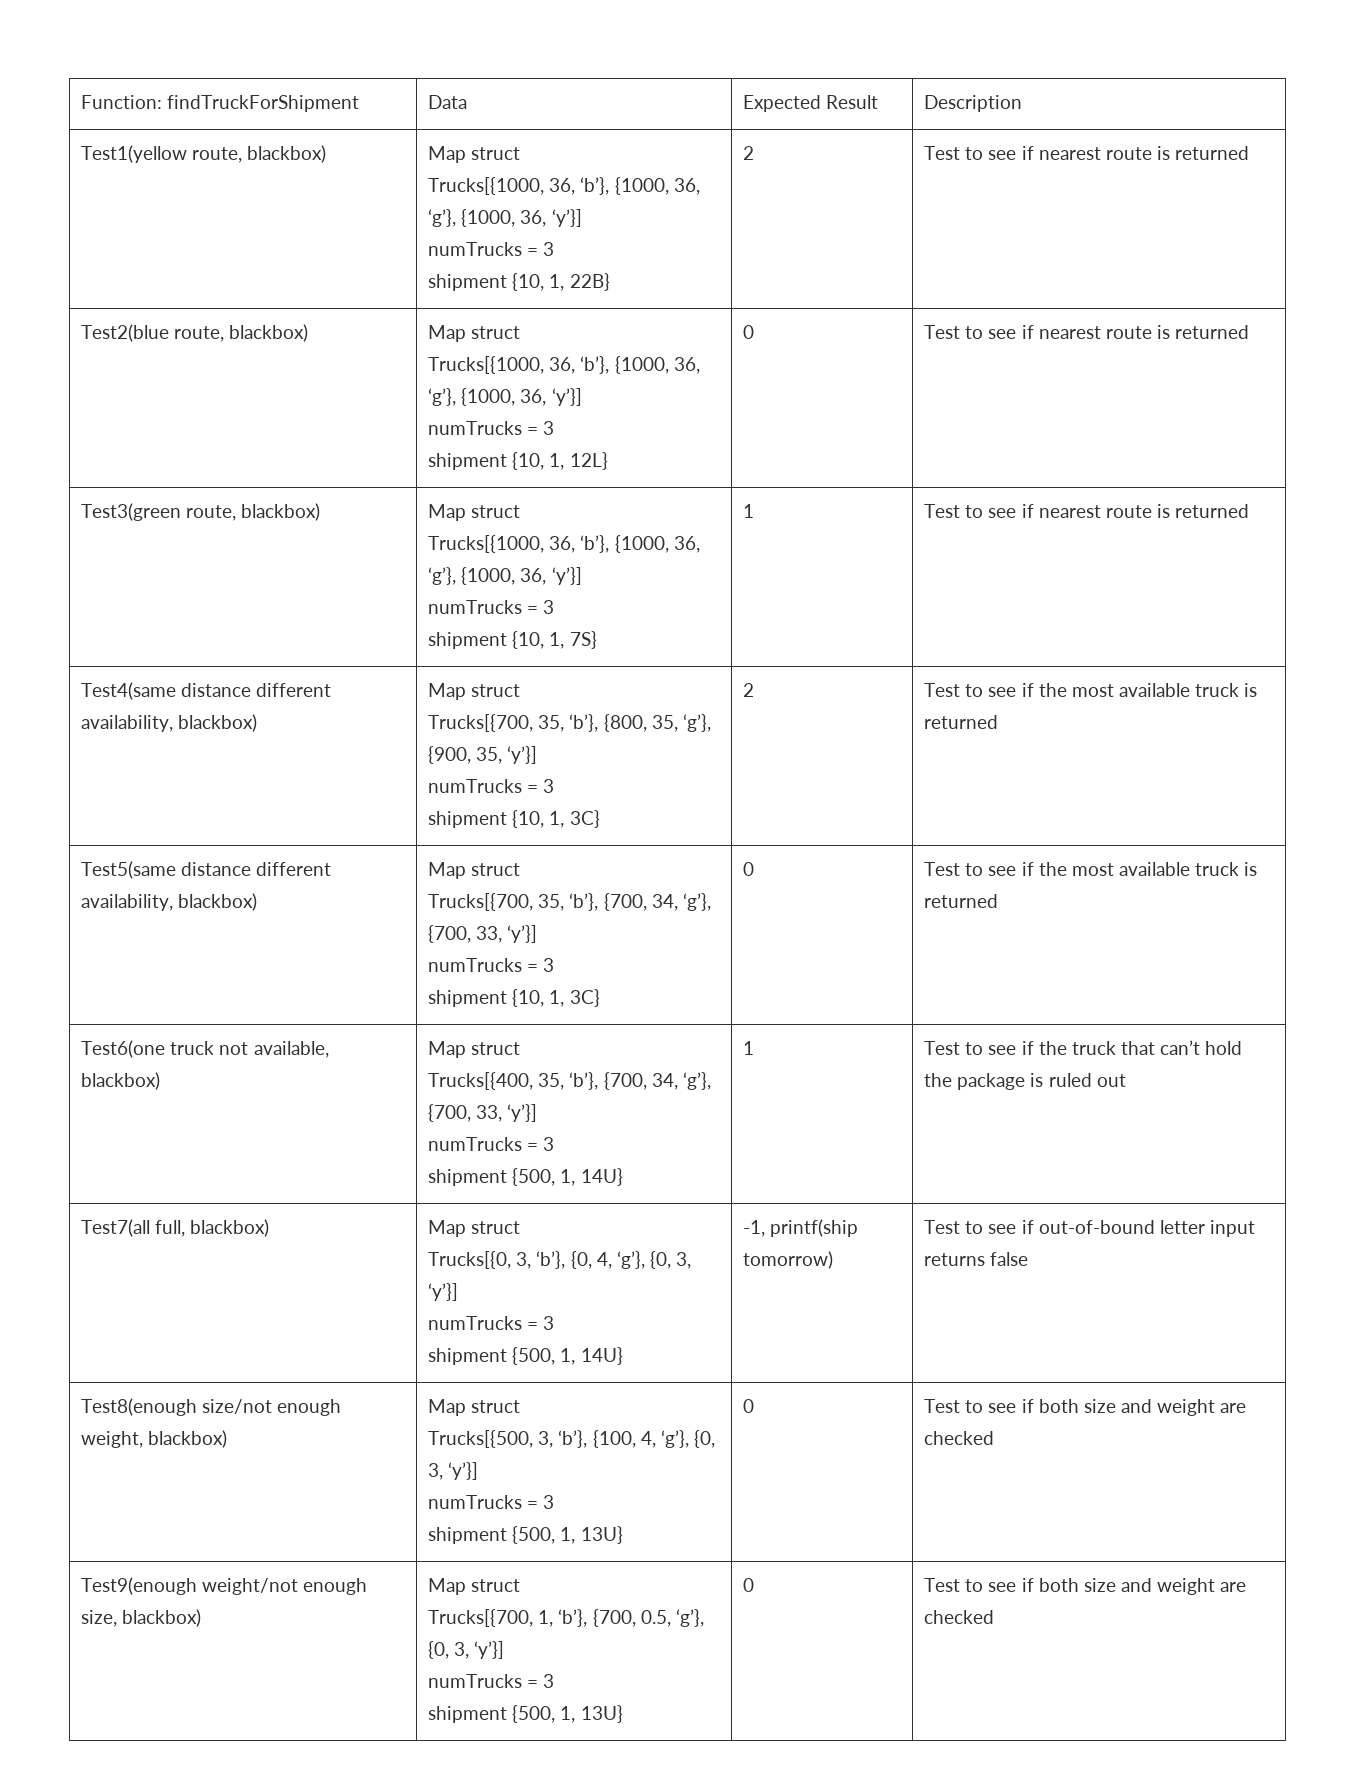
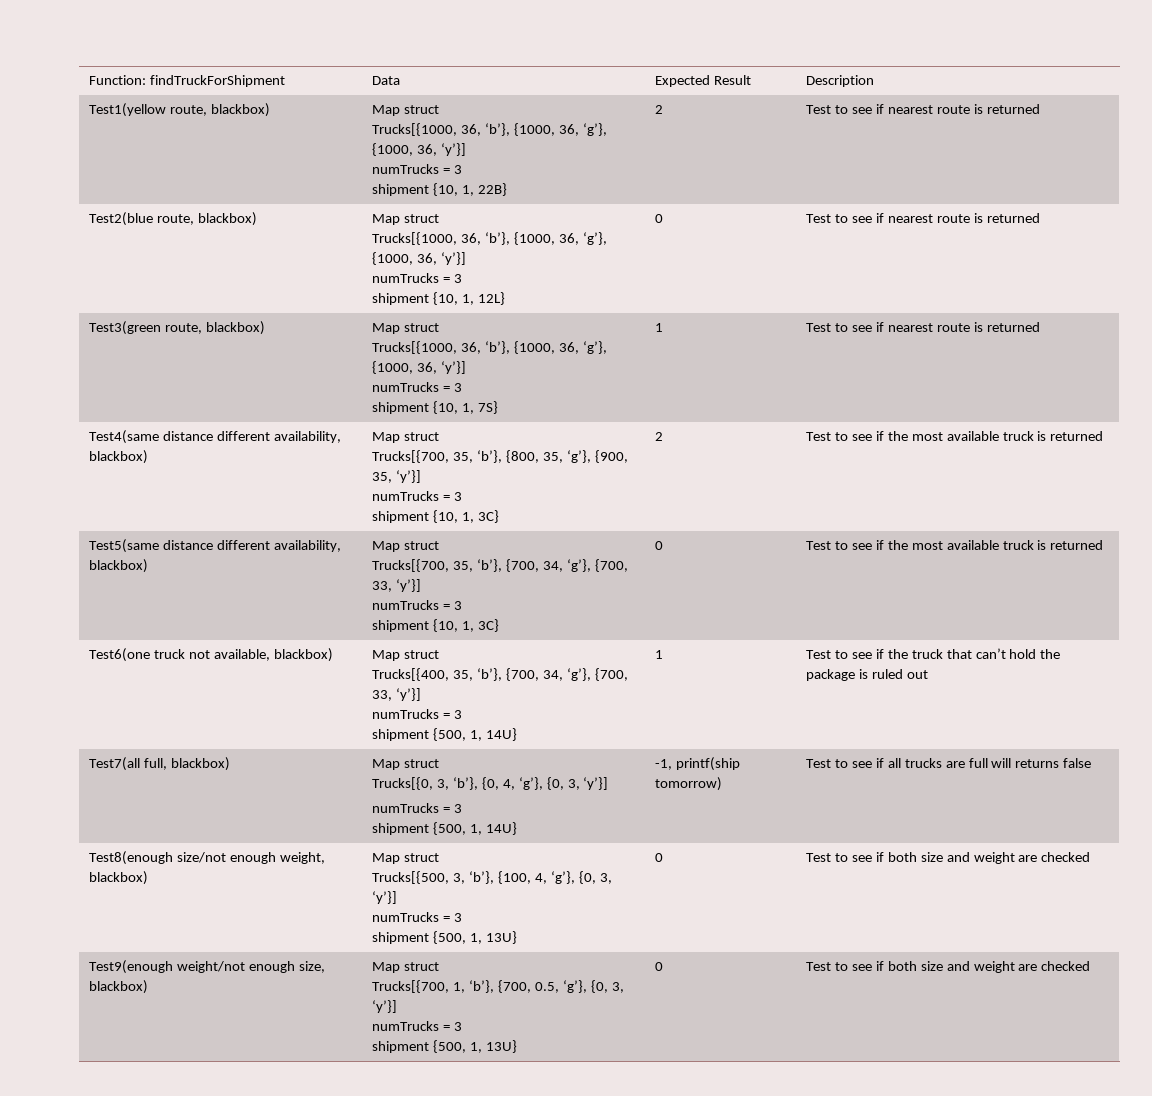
  Test7(all full, blackbox) | Map struct
  Trucks[{0, 3, ‘b’}, {0, 4, ‘g’}, {0, 3, ‘y’}]
  numTrucks = 3
- shipment {500, 1, 14U} | -1, printf(ship tomorrow) | Test to see if out-of-bound letter input returns false
+ shipment {500, 1, 14U} | -1, printf(ship tomorrow) | Test to see if all trucks are full will returns false

